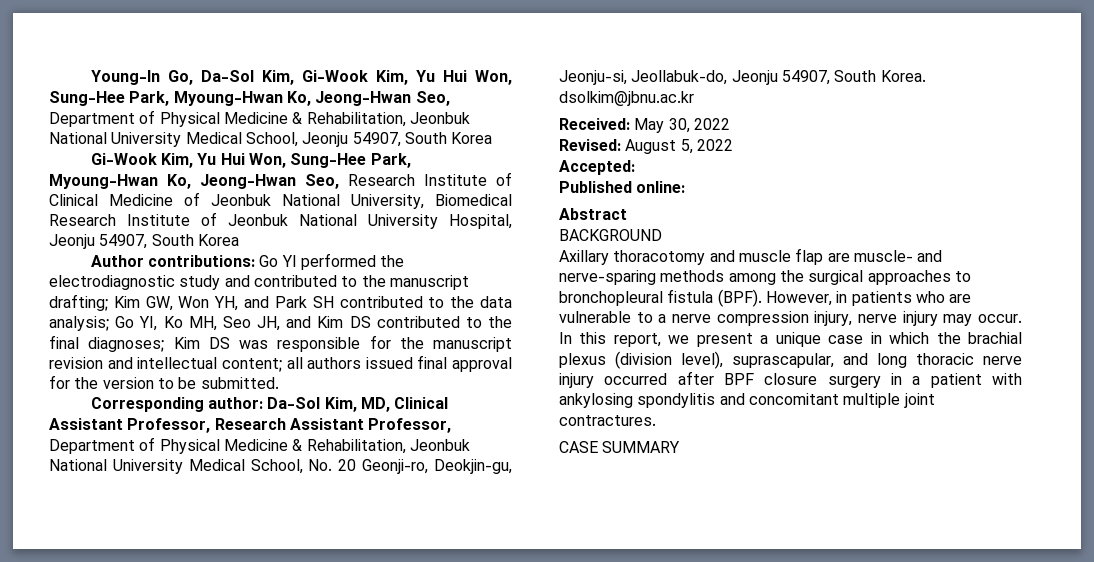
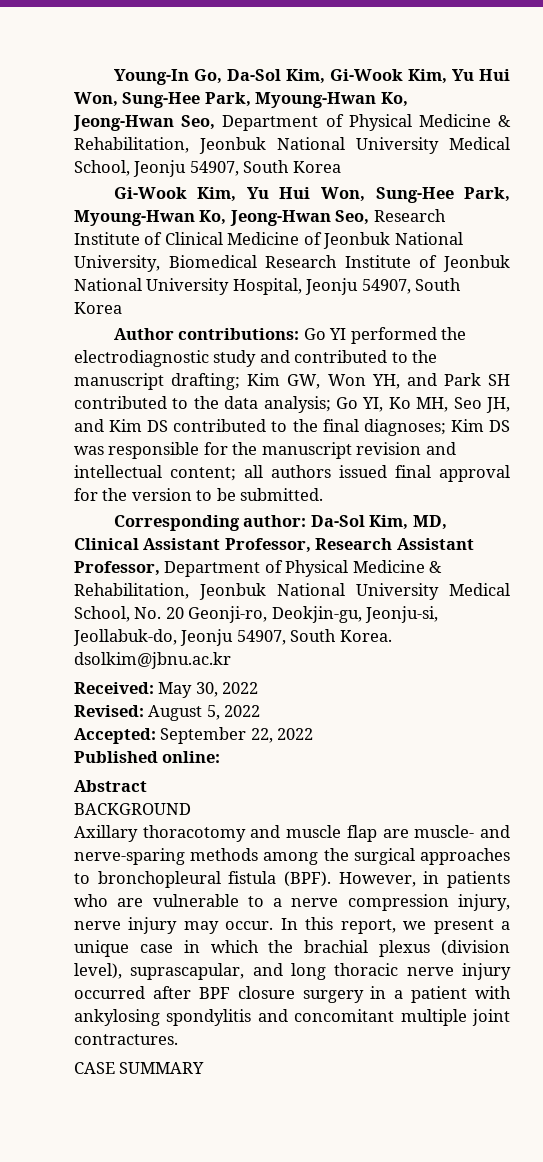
- Accepted:
+ Accepted: September 22, 2022

